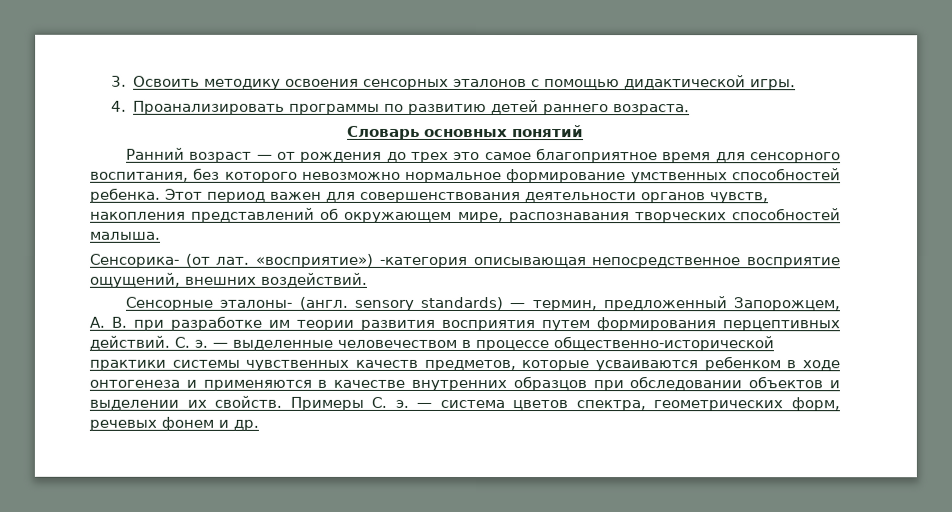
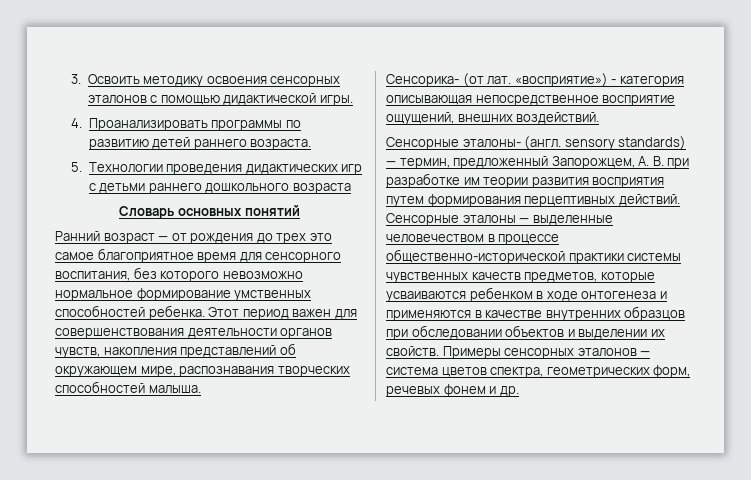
+ 5. Технологии проведения дидактических игр с детьми раннего дошкольного возраста
- «восприятие») -категория описывающая непосредственное восприятие ощущений, внешних воздействий.
+ «восприятие») - категория описывающая непосредственное восприятие ощущений, внешних воздействий.
- С. э. — выделенные человечеством в процессе общественно-исторической практики системы чувственных качеств предметов, которые усваиваются ребенком в ходе онтогенеза и применяются в качестве внутренних образцов при обследовании объектов и выделении их свойств.
+ Сенсорные эталоны — выделенные человечеством в процессе общественно-исторической практики системы чувственных качеств предметов, которые усваиваются ребенком в ходе онтогенеза и применяются в качестве внутренних образцов при обследовании объектов и выделении их свойств.
- Примеры С. э. — система цветов спектра, геометрических форм, речевых фонем и др.
+ Примеры сенсорных эталонов — система цветов спектра, геометрических форм, речевых фонем и др.

